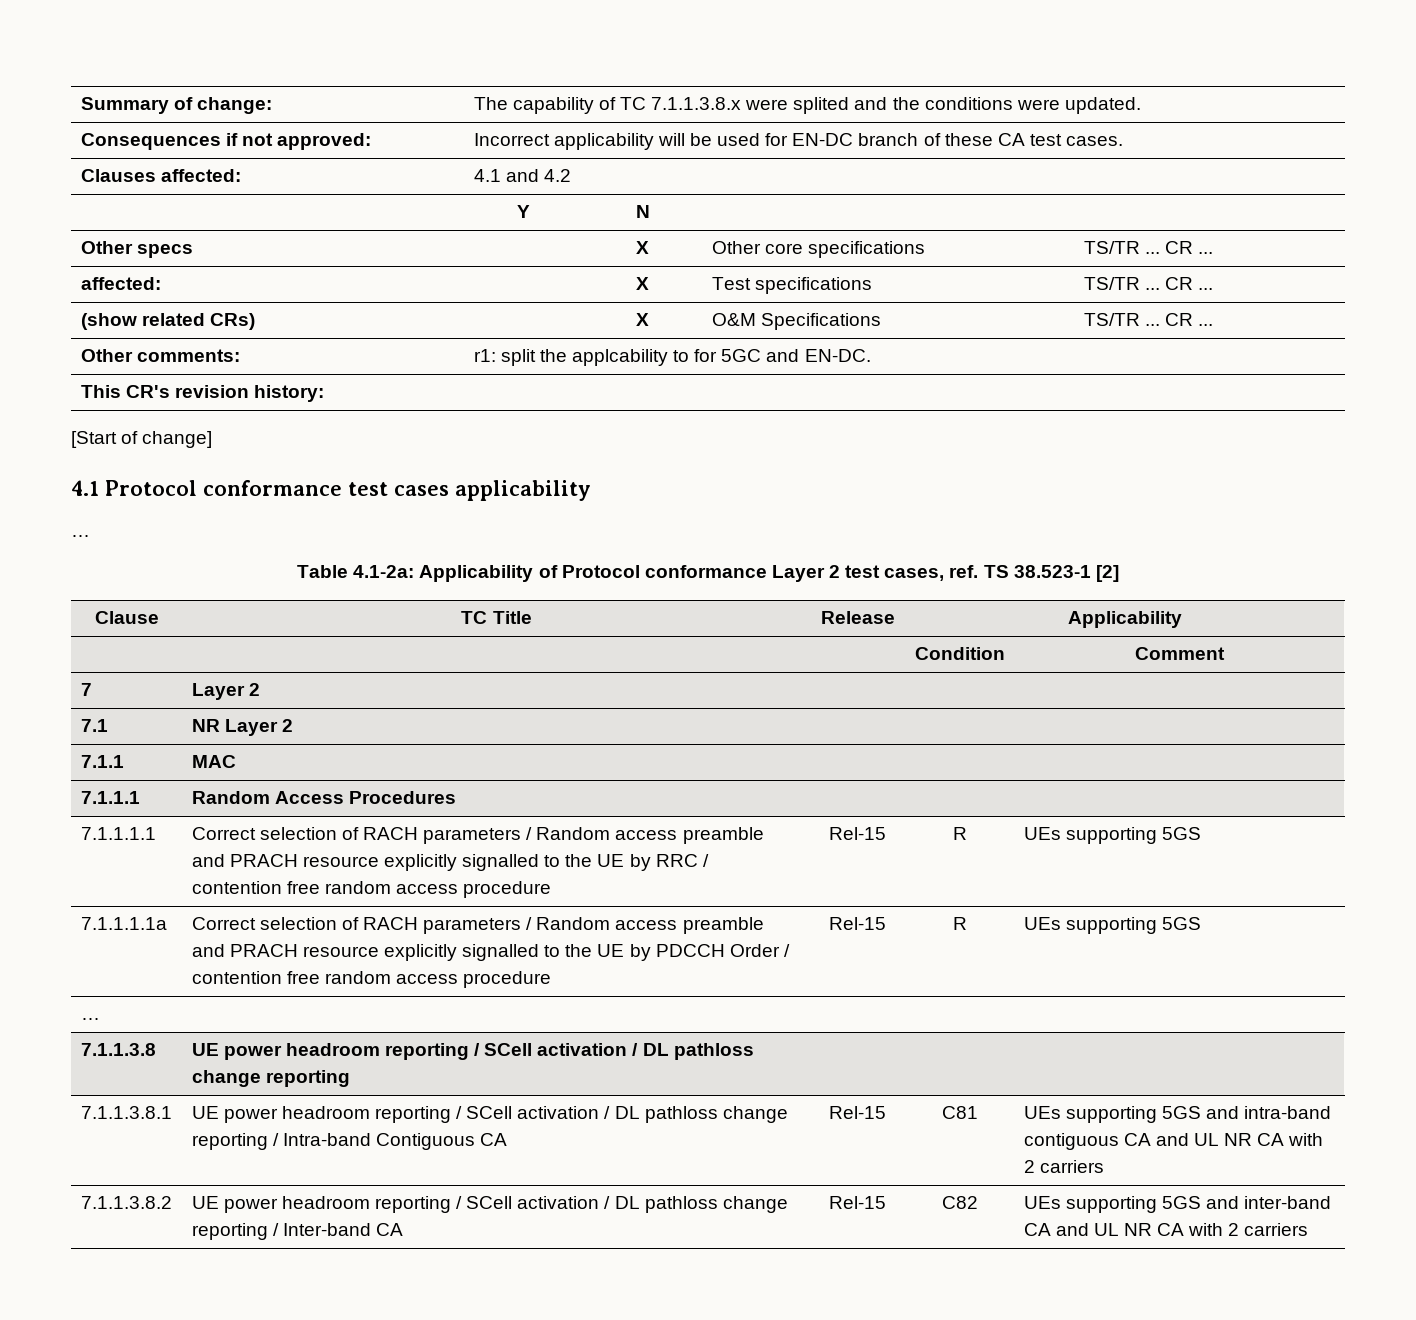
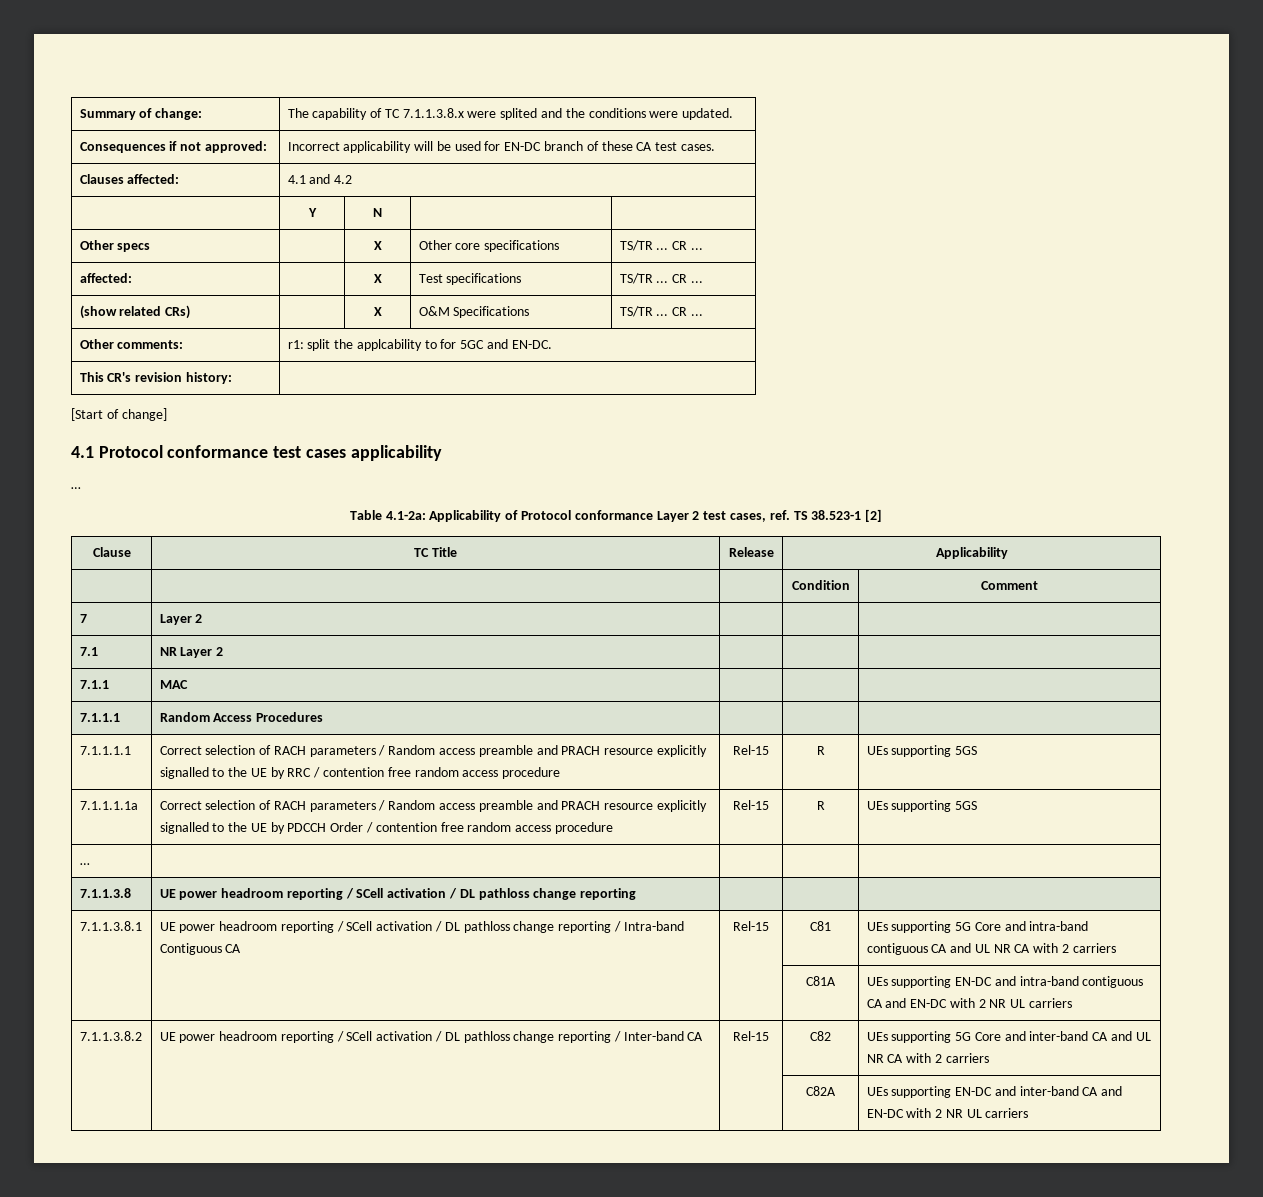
- 7.1.1.3.8.1 | UE power headroom reporting / SCell activation / DL pathloss change reporting / Intra-band Contiguous CA | Rel-15 | C81 | UEs supporting 5GS and intra-band contiguous CA and UL NR CA with 2 carriers
+ 7.1.1.3.8.1 | UE power headroom reporting / SCell activation / DL pathloss change reporting / Intra-band Contiguous CA | Rel-15 | C81 | UEs supporting 5G Core and intra-band contiguous CA and UL NR CA with 2 carriers
+ | | | C81A | UEs supporting EN-DC and intra-band contiguous CA and EN-DC with 2 NR UL carriers
- 7.1.1.3.8.2 | UE power headroom reporting / SCell activation / DL pathloss change reporting / Inter-band CA | Rel-15 | C82 | UEs supporting 5GS and inter-band CA and UL NR CA with 2 carriers
+ 7.1.1.3.8.2 | UE power headroom reporting / SCell activation / DL pathloss change reporting / Inter-band CA | Rel-15 | C82 | UEs supporting 5G Core and inter-band CA and UL NR CA with 2 carriers
+ | | | C82A | UEs supporting EN-DC and inter-band CA and EN-DC with 2 NR UL carriers

